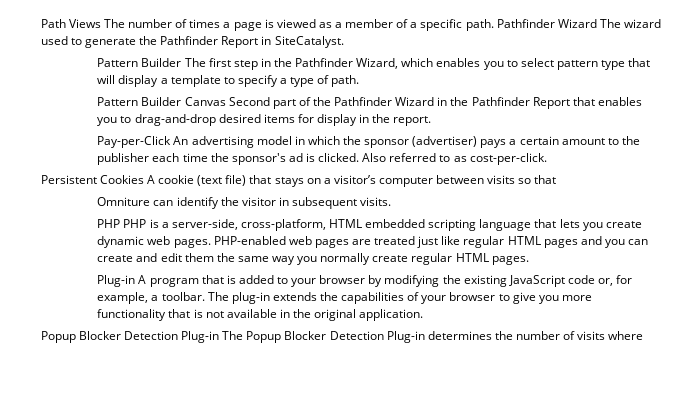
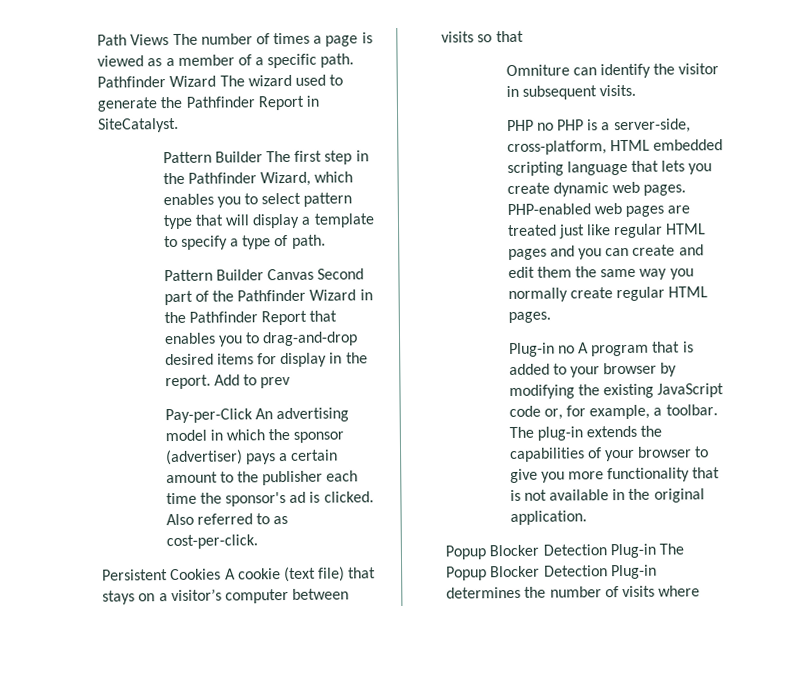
+ Add to prev
- PHP PHP is a server-side, cross-platform, HTML embedded scripting language that lets you create dynamic web pages.
+ PHP no PHP is a server-side, cross-platform, HTML embedded scripting language that lets you create dynamic web pages.
- Plug-in A program that is added to your browser by modifying the existing JavaScript code or, for example, a toolbar.
+ Plug-in no A program that is added to your browser by modifying the existing JavaScript code or, for example, a toolbar.

